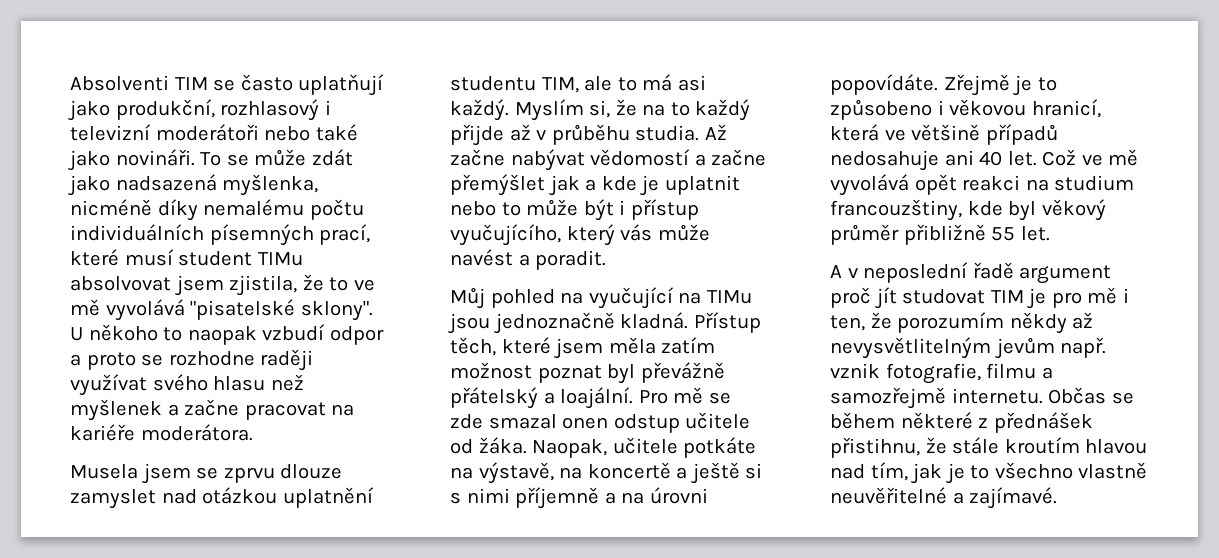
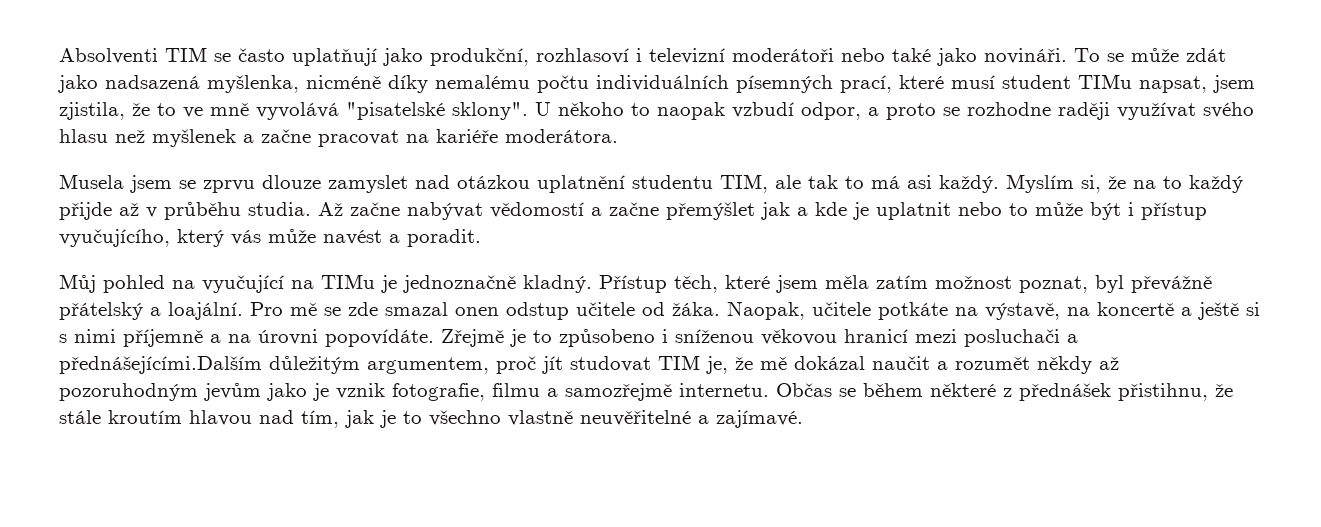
- Absolventi TIM se často uplatňují jako produkční, rozhlasový i televizní moderátoři nebo také jako novináři.
+ Absolventi TIM se často uplatňují jako produkční, rozhlasoví i televizní moderátoři nebo také jako novináři.
- To se může zdát jako nadsazená myšlenka, nicméně díky nemalému počtu individuálních písemných prací, které musí student TIMu absolvovat jsem zjistila, že to ve mě vyvolává "pisatelské sklony".
+ To se může zdát jako nadsazená myšlenka, nicméně díky nemalému počtu individuálních písemných prací, které musí student TIMu napsat, jsem zjistila, že to ve mně vyvolává "pisatelské sklony".
- U někoho to naopak vzbudí odpor a proto se rozhodne raději využívat svého hlasu než myšlenek a začne pracovat na kariéře moderátora.
+ U někoho to naopak vzbudí odpor, a proto se rozhodne raději využívat svého hlasu než myšlenek a začne pracovat na kariéře moderátora.
- Musela jsem se zprvu dlouze zamyslet nad otázkou uplatnění studentu TIM, ale to má asi každý.
+ Musela jsem se zprvu dlouze zamyslet nad otázkou uplatnění studentu TIM, ale tak to má asi každý.
- Můj pohled na vyučující na TIMu jsou jednoznačně kladná.
+ Můj pohled na vyučující na TIMu je jednoznačně kladný.
- Přístup těch, které jsem měla zatím možnost poznat byl převážně přátelský a loajální.
+ Přístup těch, které jsem měla zatím možnost poznat, byl převážně přátelský a loajální.
- Zřejmě je to způsobeno i věkovou hranicí, která ve většině případů nedosahuje ani 40 let. Což ve mě vyvolává opět reakci na studium francouzštiny, kde byl věkový průměr přibližně 55 let.
- A v neposlední řadě argument proč jít studovat TIM je pro mě i ten, že porozumím někdy až nevysvětlitelným jevům např. vznik fotografie, filmu a samozřejmě internetu.
+ Zřejmě je to způsobeno i sníženou věkovou hranicí mezi posluchači a přednášejícími.Dalším důležitým argumentem, proč jít studovat TIM je, že mě dokázal naučit a rozumět někdy až pozoruhodným jevům jako je vznik fotografie, filmu a samozřejmě internetu.

